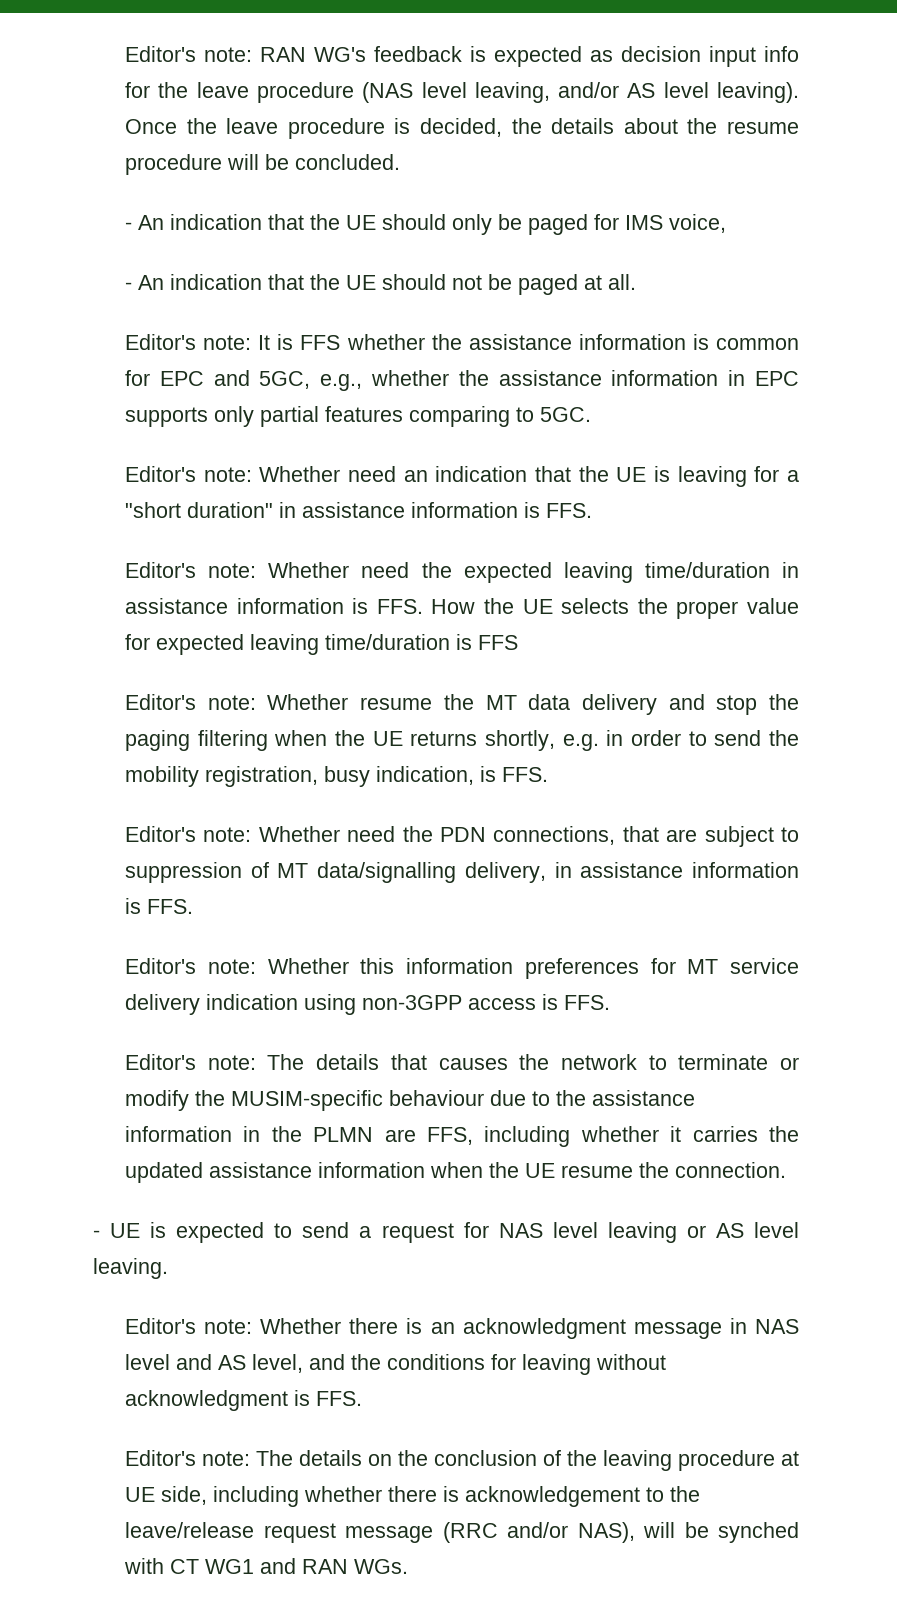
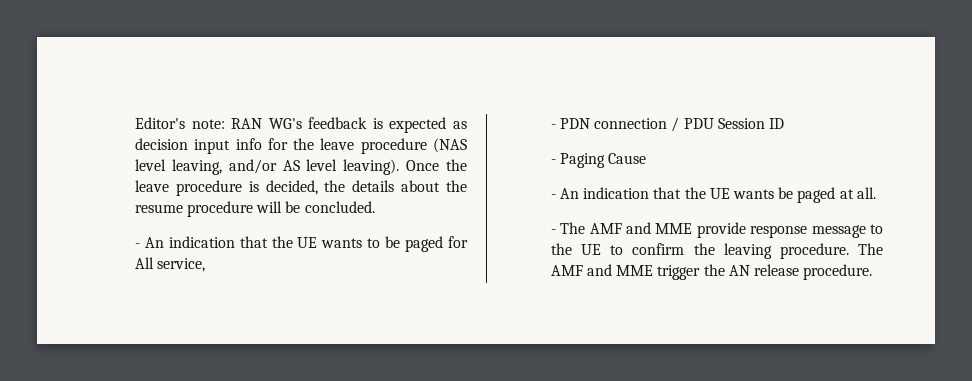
- - An indication that the UE should only be paged for IMS voice,
- - An indication that the UE should not be paged at all.
+ - An indication that the UE wants to be paged for All service,
+ - PDN connection / PDU Session ID
+ - Paging Cause
+ - An indication that the UE wants be paged at all.
- Editor's note: It is FFS whether the assistance information is common for EPC and 5GC, e.g., whether the assistance information in EPC supports only partial features comparing to 5GC.
- Editor's note: Whether need an indication that the UE is leaving for a "short duration" in assistance information is FFS.
- Editor's note: Whether need the expected leaving time/duration in assistance information is FFS. How the UE selects the proper value for expected leaving time/duration is FFS
- Editor's note: Whether resume the MT data delivery and stop the paging filtering when the UE returns shortly, e.g. in order to send the mobility registration, busy indication, is FFS.
- Editor's note: Whether need the PDN connections, that are subject to suppression of MT data/signalling delivery, in assistance information is FFS.
- Editor's note: Whether this information preferences for MT service delivery indication using non-3GPP access is FFS.
- Editor's note: The details that causes the network to terminate or modify the MUSIM-specific behaviour due to the assistance information in the PLMN are FFS, including whether it carries the updated assistance information when the UE resume the connection.
- - UE is expected to send a request for NAS level leaving or AS level leaving.
- Editor's note: Whether there is an acknowledgment message in NAS level and AS level, and the conditions for leaving without acknowledgment is FFS.
- Editor's note: The details on the conclusion of the leaving procedure at UE side, including whether there is acknowledgement to the leave/release request message (RRC and/or NAS), will be synched with CT WG1 and RAN WGs.
+ - The AMF and MME provide response message to the UE to confirm the leaving procedure. The AMF and MME trigger the AN release procedure.

